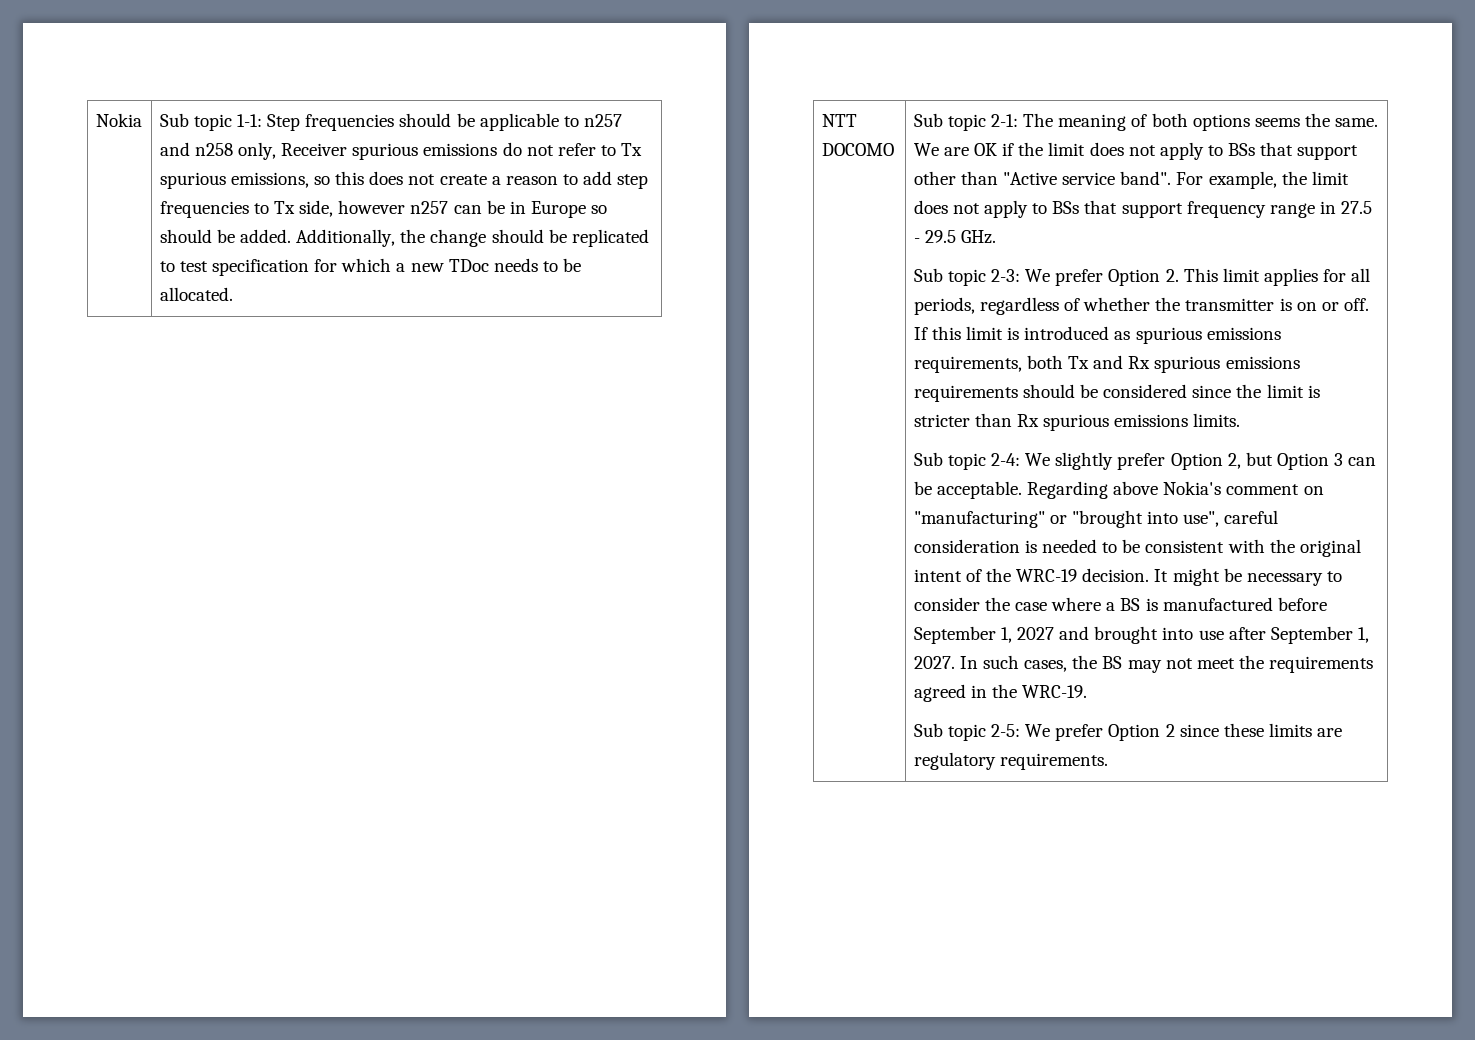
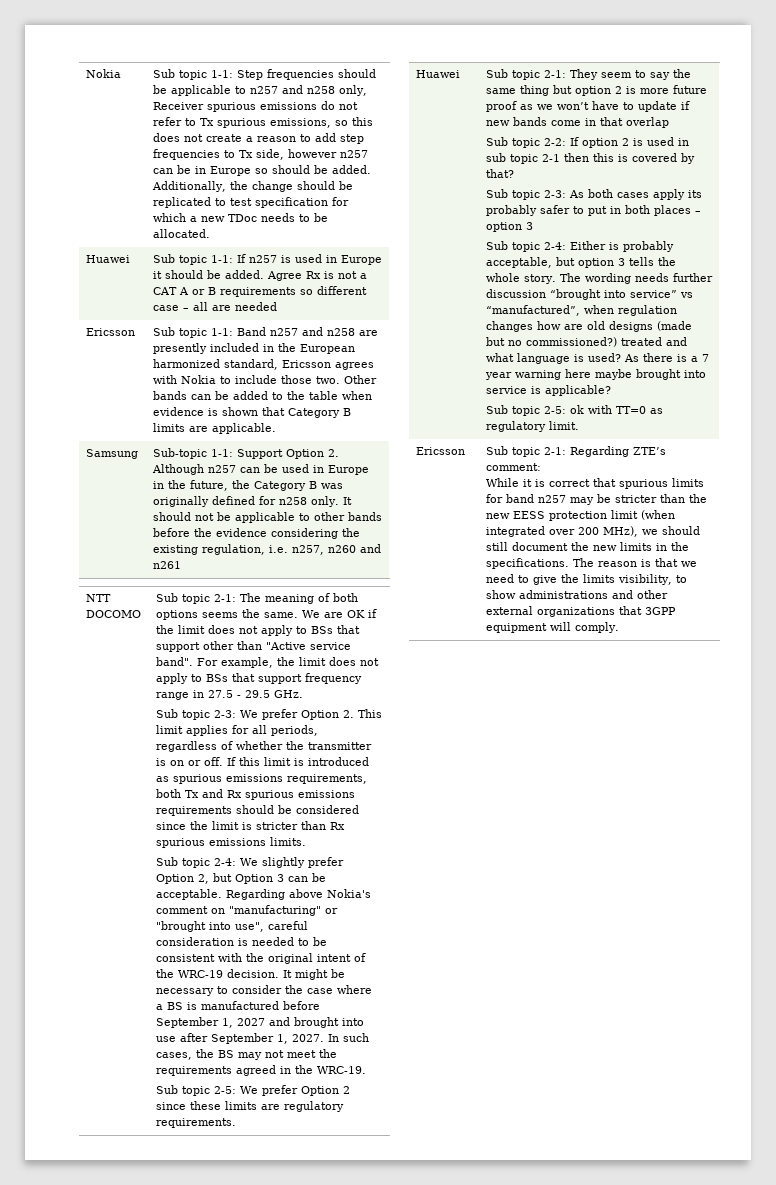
+ Huawei | Sub topic 1-1: If n257 is used in Europe it should be added. Agree Rx is not a CAT A or B requirements so different case – all are needed
+ Ericsson | Sub topic 1-1: Band n257 and n258 are presently included in the European harmonized standard, Ericsson agrees with Nokia to include those two. Other bands can be added to the table when evidence is shown that Category B limits are applicable.
+ Samsung | Sub-topic 1-1: Support Option 2. Although n257 can be used in Europe in the future, the Category B was originally defined for n258 only. It should not be applicable to other bands before the evidence considering the existing regulation, i.e. n257, n260 and n261
+ Huawei | Sub topic 2-1: They seem to say the same thing but option 2 is more future proof as we won’t have to update if new bands come in that overlap
+ Sub topic 2-2: If option 2 is used in sub topic 2-1 then this is covered by that?
+ Sub topic 2-3: As both cases apply its probably safer to put in both places – option 3
+ Sub topic 2-4: Either is probably acceptable, but option 3 tells the whole story. The wording needs further discussion “brought into service” vs “manufactured”, when regulation changes how are old designs (made but no commissioned?) treated and what language is used? As there is a 7 year warning here maybe brought into service is applicable?
+ Sub topic 2-5: ok with TT=0 as regulatory limit.
+ Ericsson | Sub topic 2-1: Regarding ZTE’s comment:
+ While it is correct that spurious limits for band n257 may be stricter than the new EESS protection limit (when integrated over 200 MHz), we should still document the new limits in the specifications. The reason is that we need to give the limits visibility, to show administrations and other external organizations that 3GPP equipment will comply.

